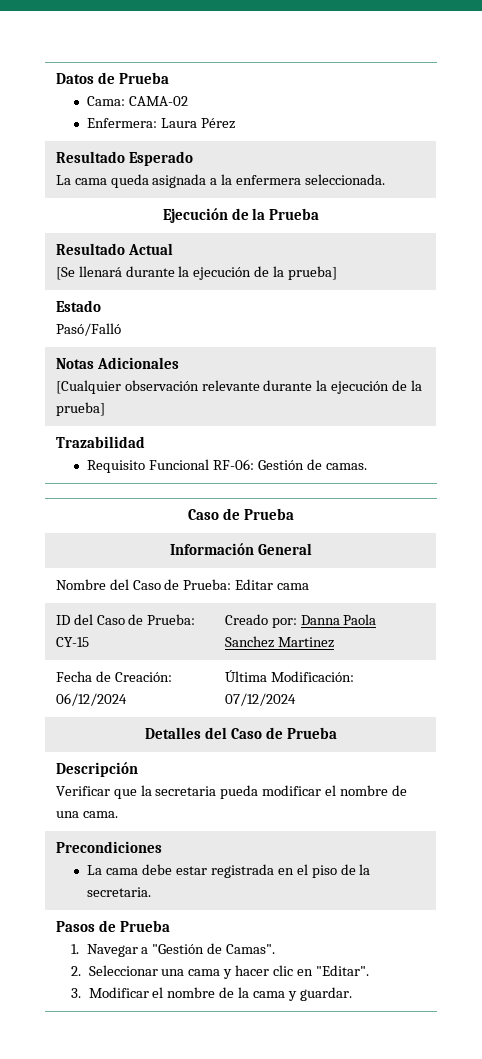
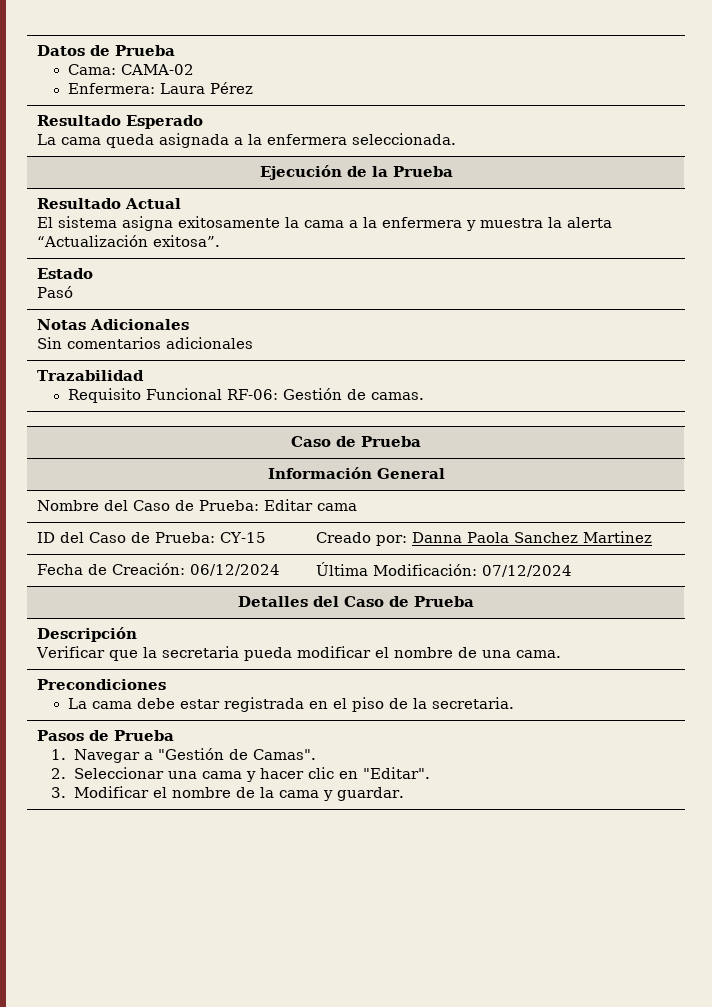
  Resultado Actual
- [Se llenará durante la ejecución de la prueba]
+ El sistema asigna exitosamente la cama a la enfermera y muestra la alerta “Actualización exitosa”.
  Estado
- Pasó/Falló
+ Pasó
  Notas Adicionales
- [Cualquier observación relevante durante la ejecución de la prueba]
+ Sin comentarios adicionales

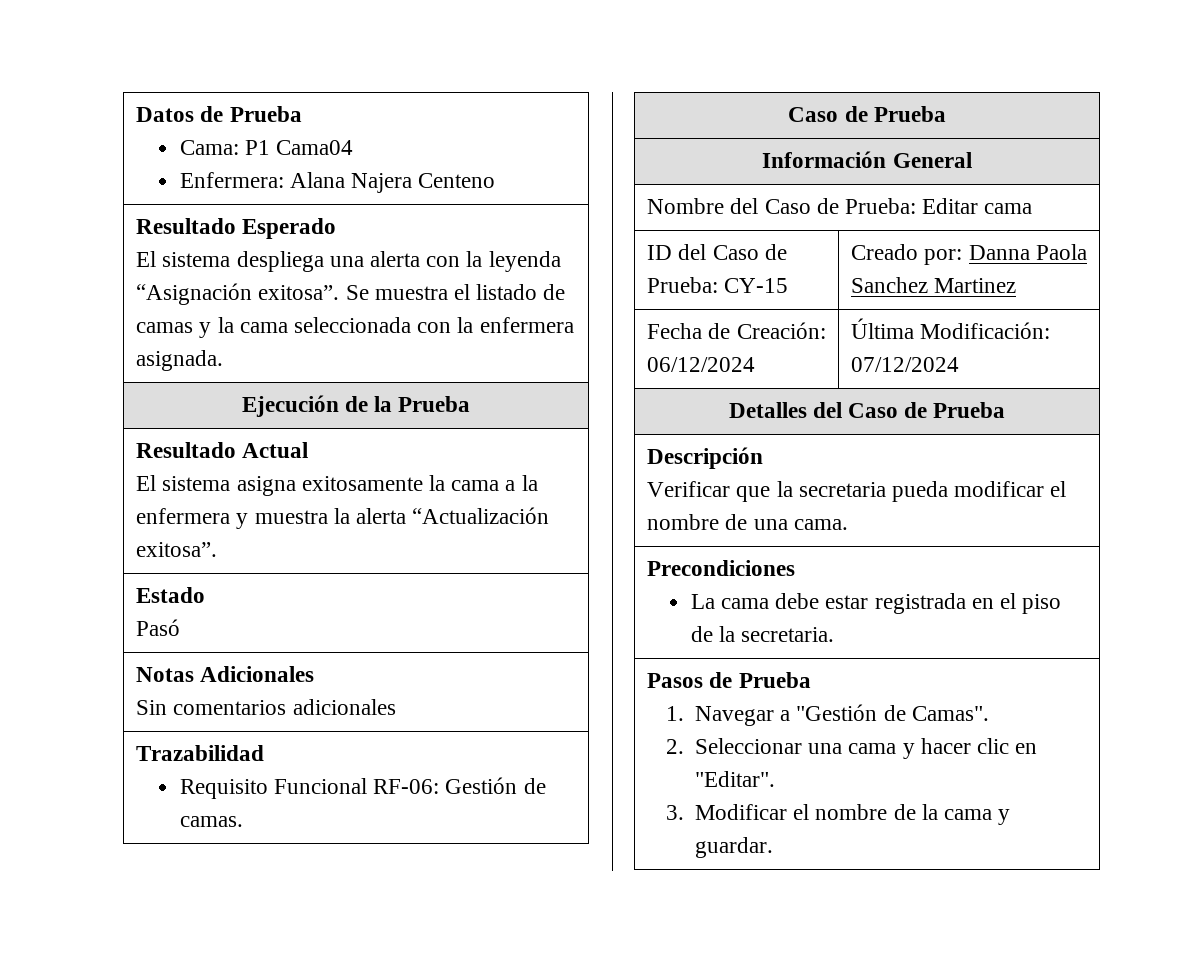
  Datos de Prueba
- Cama: CAMA-02
- Enfermera: Laura Pérez
+ Cama: P1 Cama04
+ Enfermera: Alana Najera Centeno
  Resultado Esperado
- La cama queda asignada a la enfermera seleccionada.
+ El sistema despliega una alerta con la leyenda “Asignación exitosa”. Se muestra el listado de camas y la cama seleccionada con la enfermera asignada.

